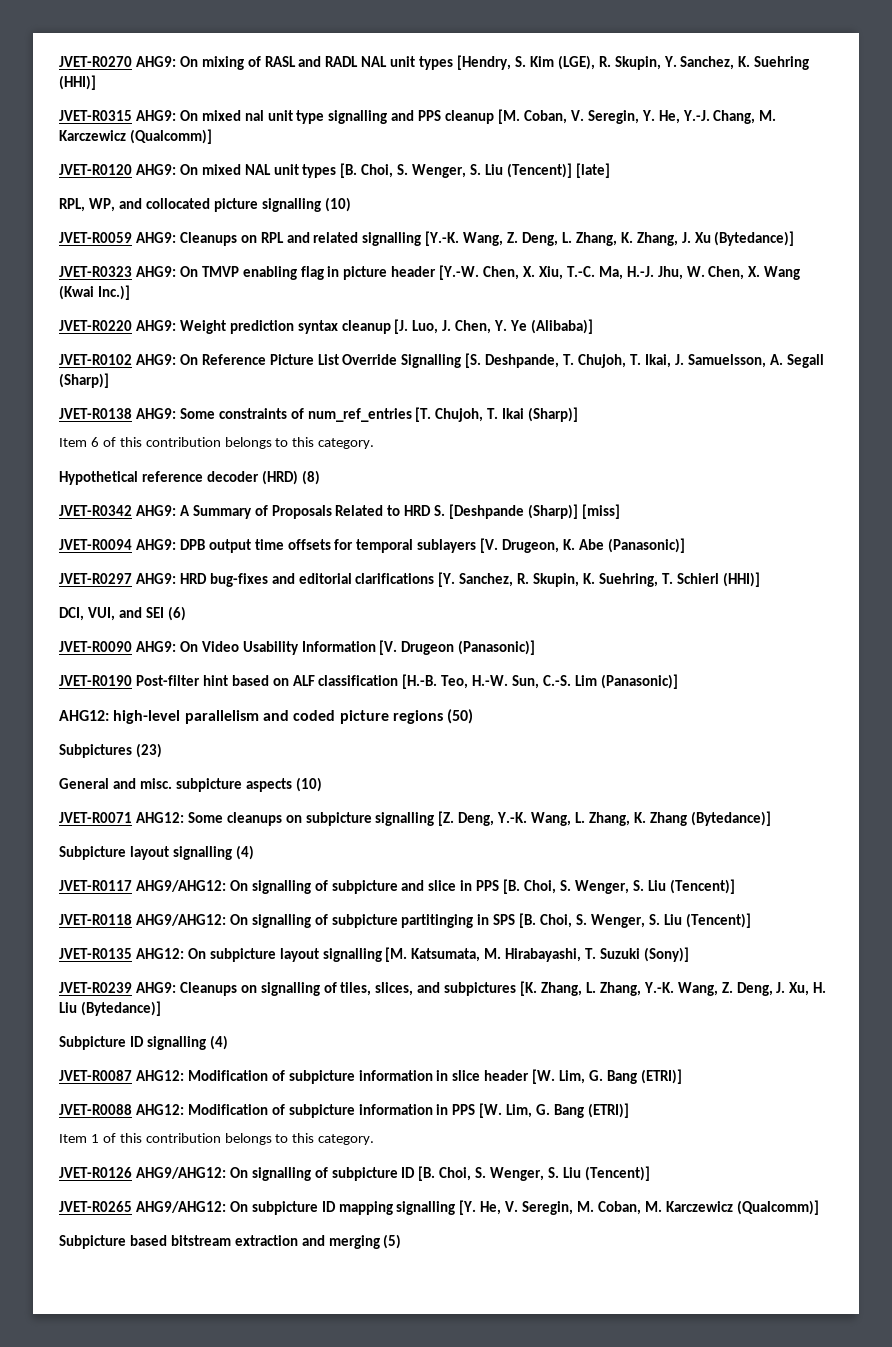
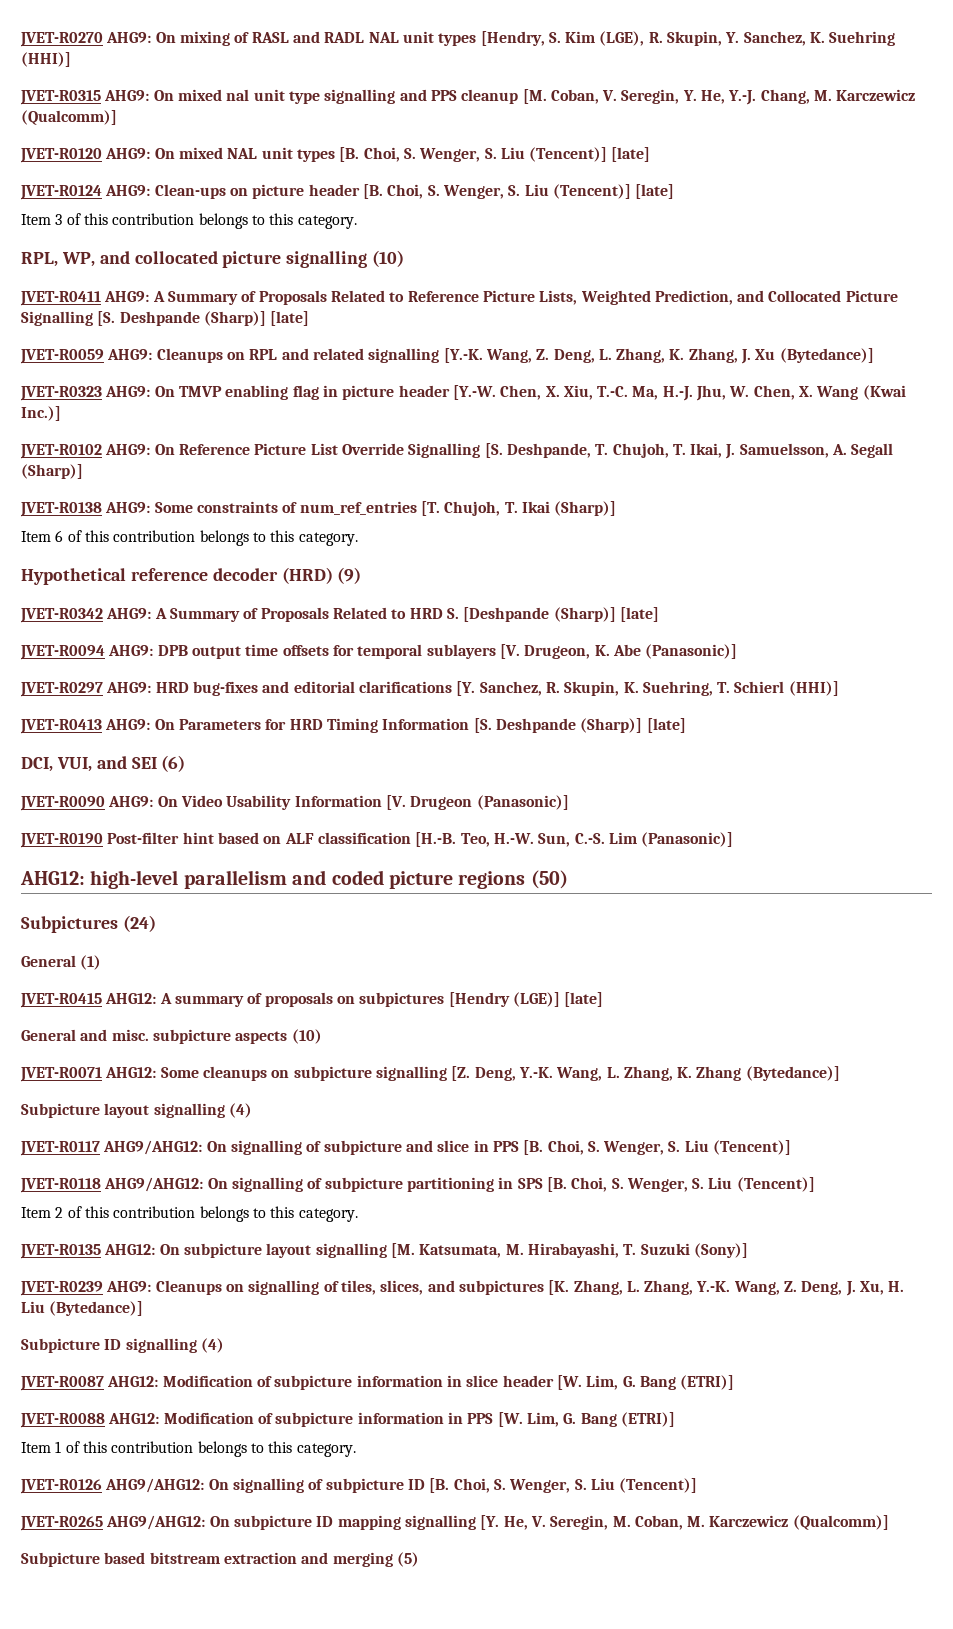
+ JVET-R0124 AHG9: Clean-ups on picture header [B. Choi, S. Wenger, S. Liu (Tencent)] [late]
+ Item 3 of this contribution belongs to this category.
+ JVET-R0411 AHG9: A Summary of Proposals Related to Reference Picture Lists, Weighted Prediction, and Collocated Picture Signalling [S. Deshpande (Sharp)] [late]
- JVET-R0220 AHG9: Weight prediction syntax cleanup [J. Luo, J. Chen, Y. Ye (Alibaba)]
- Hypothetical reference decoder (HRD) (8)
+ Hypothetical reference decoder (HRD) (9)
- JVET-R0342 AHG9: A Summary of Proposals Related to HRD S. [Deshpande (Sharp)] [miss]
+ JVET-R0342 AHG9: A Summary of Proposals Related to HRD S. [Deshpande (Sharp)] [late]
+ JVET-R0413 AHG9: On Parameters for HRD Timing Information [S. Deshpande (Sharp)] [late]
- Subpictures (23)
+ Subpictures (24)
+ General (1)
+ JVET-R0415 AHG12: A summary of proposals on subpictures [Hendry (LGE)] [late]
- JVET-R0118 AHG9/AHG12: On signalling of subpicture partitinging in SPS [B. Choi, S. Wenger, S. Liu (Tencent)]
+ JVET-R0118 AHG9/AHG12: On signalling of subpicture partitioning in SPS [B. Choi, S. Wenger, S. Liu (Tencent)]
+ Item 2 of this contribution belongs to this category.

